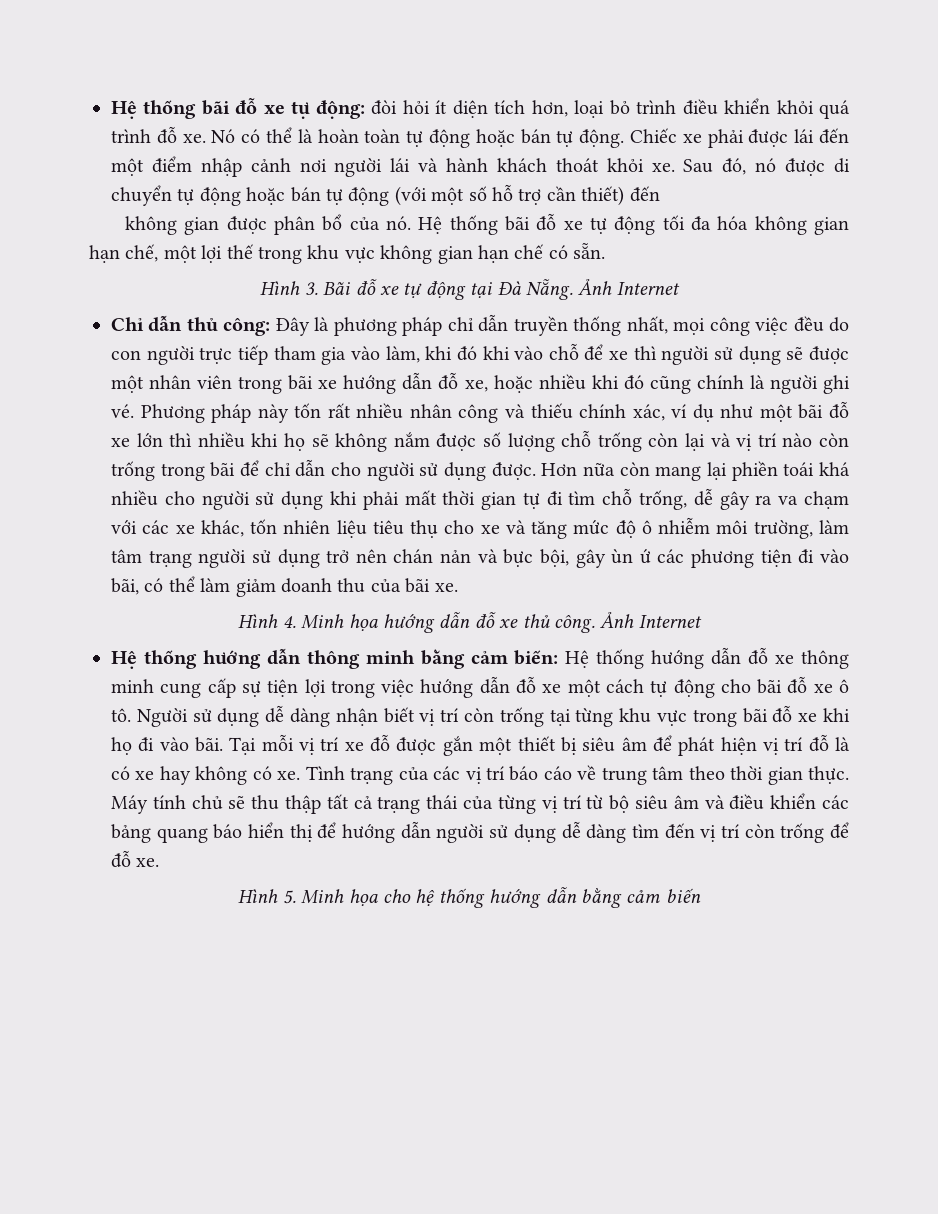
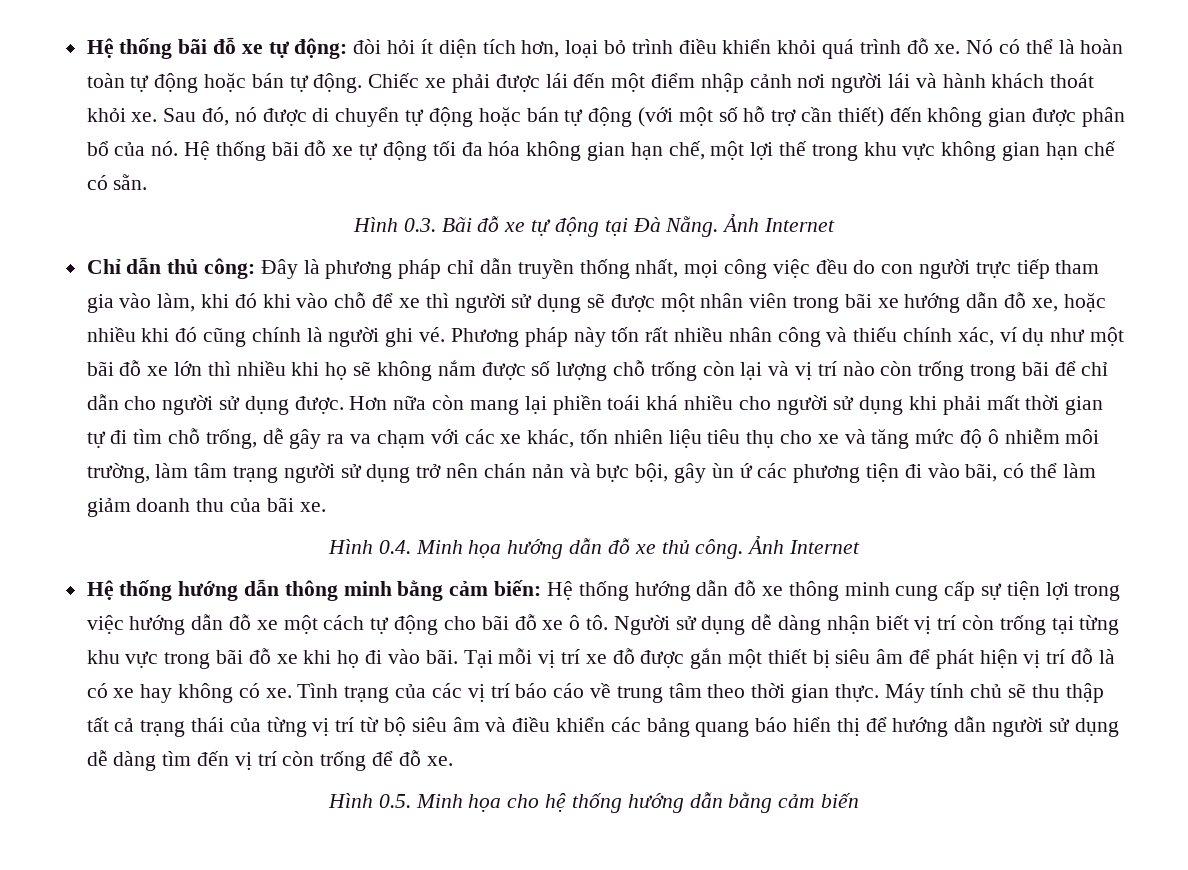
- Sau đó, nó được di chuyển tự động hoặc bán tự động (với một số hỗ trợ cần thiết) đến
- không gian được phân bổ của nó.
+ Sau đó, nó được di chuyển tự động hoặc bán tự động (với một số hỗ trợ cần thiết) đến không gian được phân bổ của nó.
- Hình 3. Bãi đỗ xe tự động tại Đà Nẵng.
+ Hình 0.3. Bãi đỗ xe tự động tại Đà Nẵng.
- Hình 4. Minh họa hướng dẫn đỗ xe thủ công.
+ Hình 0.4. Minh họa hướng dẫn đỗ xe thủ công.
- Hình 5. Minh họa cho hệ thống hướng dẫn bằng cảm biến
+ Hình 0.5. Minh họa cho hệ thống hướng dẫn bằng cảm biến

